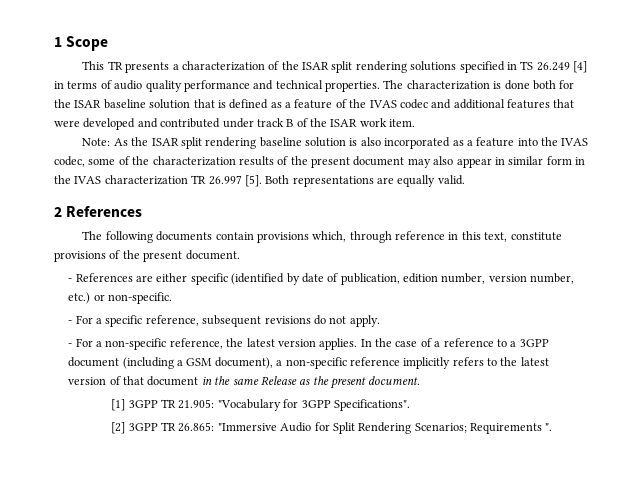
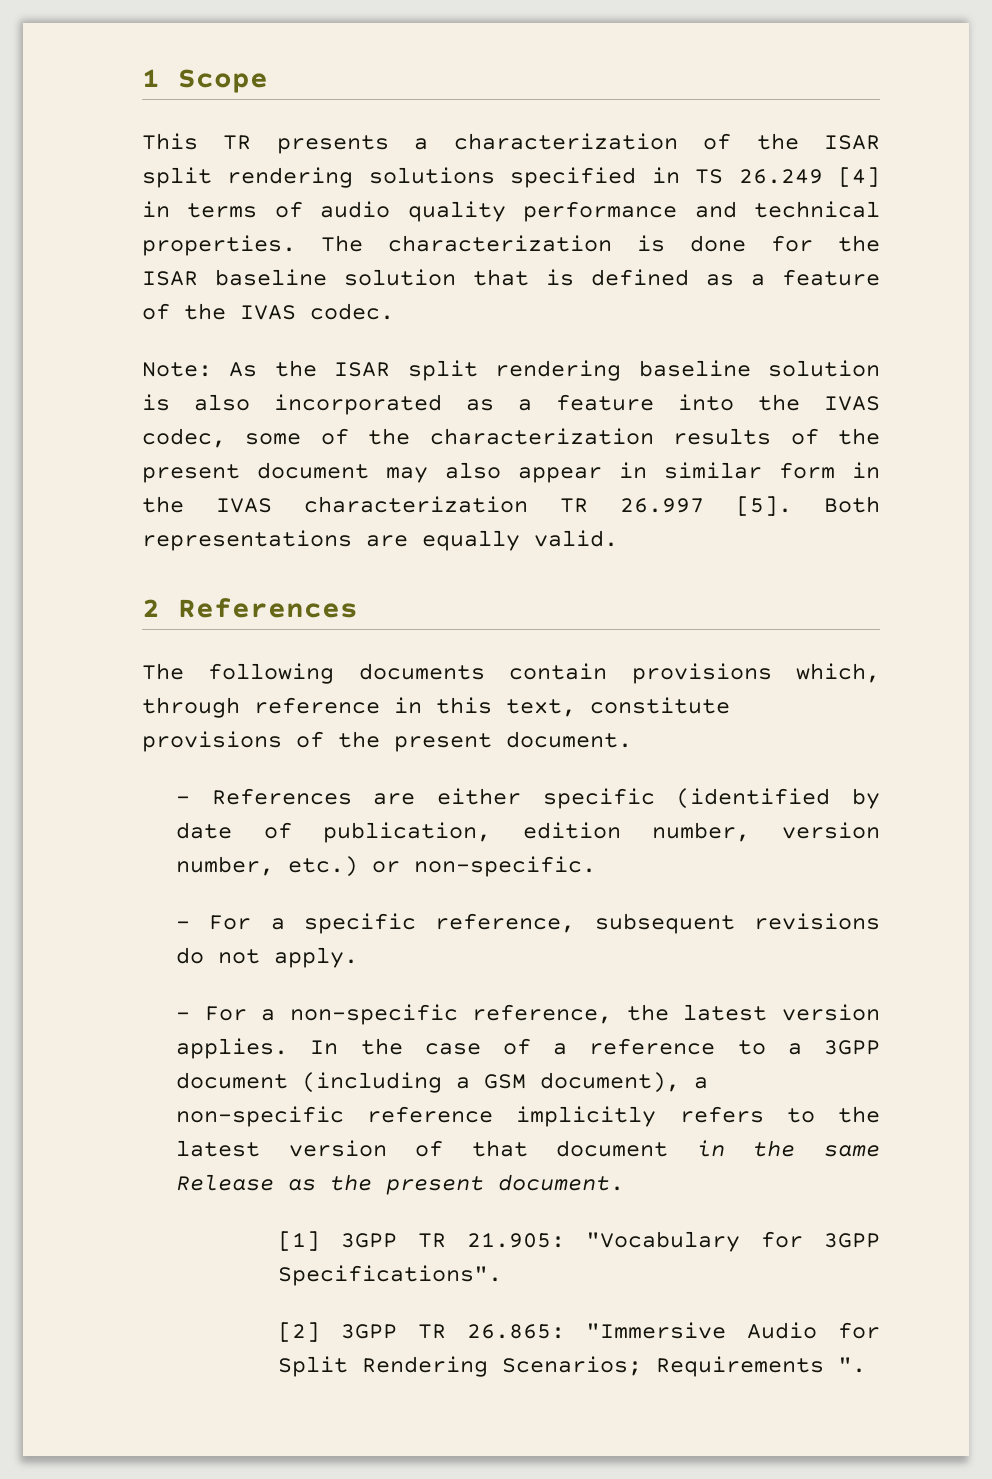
- The characterization is done both for the ISAR baseline solution that is defined as a feature of the IVAS codec and additional features that were developed and contributed under track B of the ISAR work item.
+ The characterization is done for the ISAR baseline solution that is defined as a feature of the IVAS codec.

